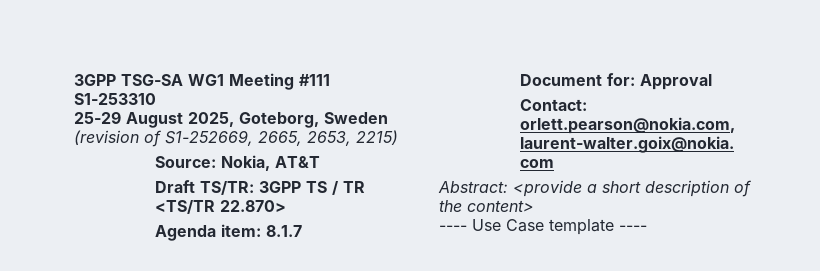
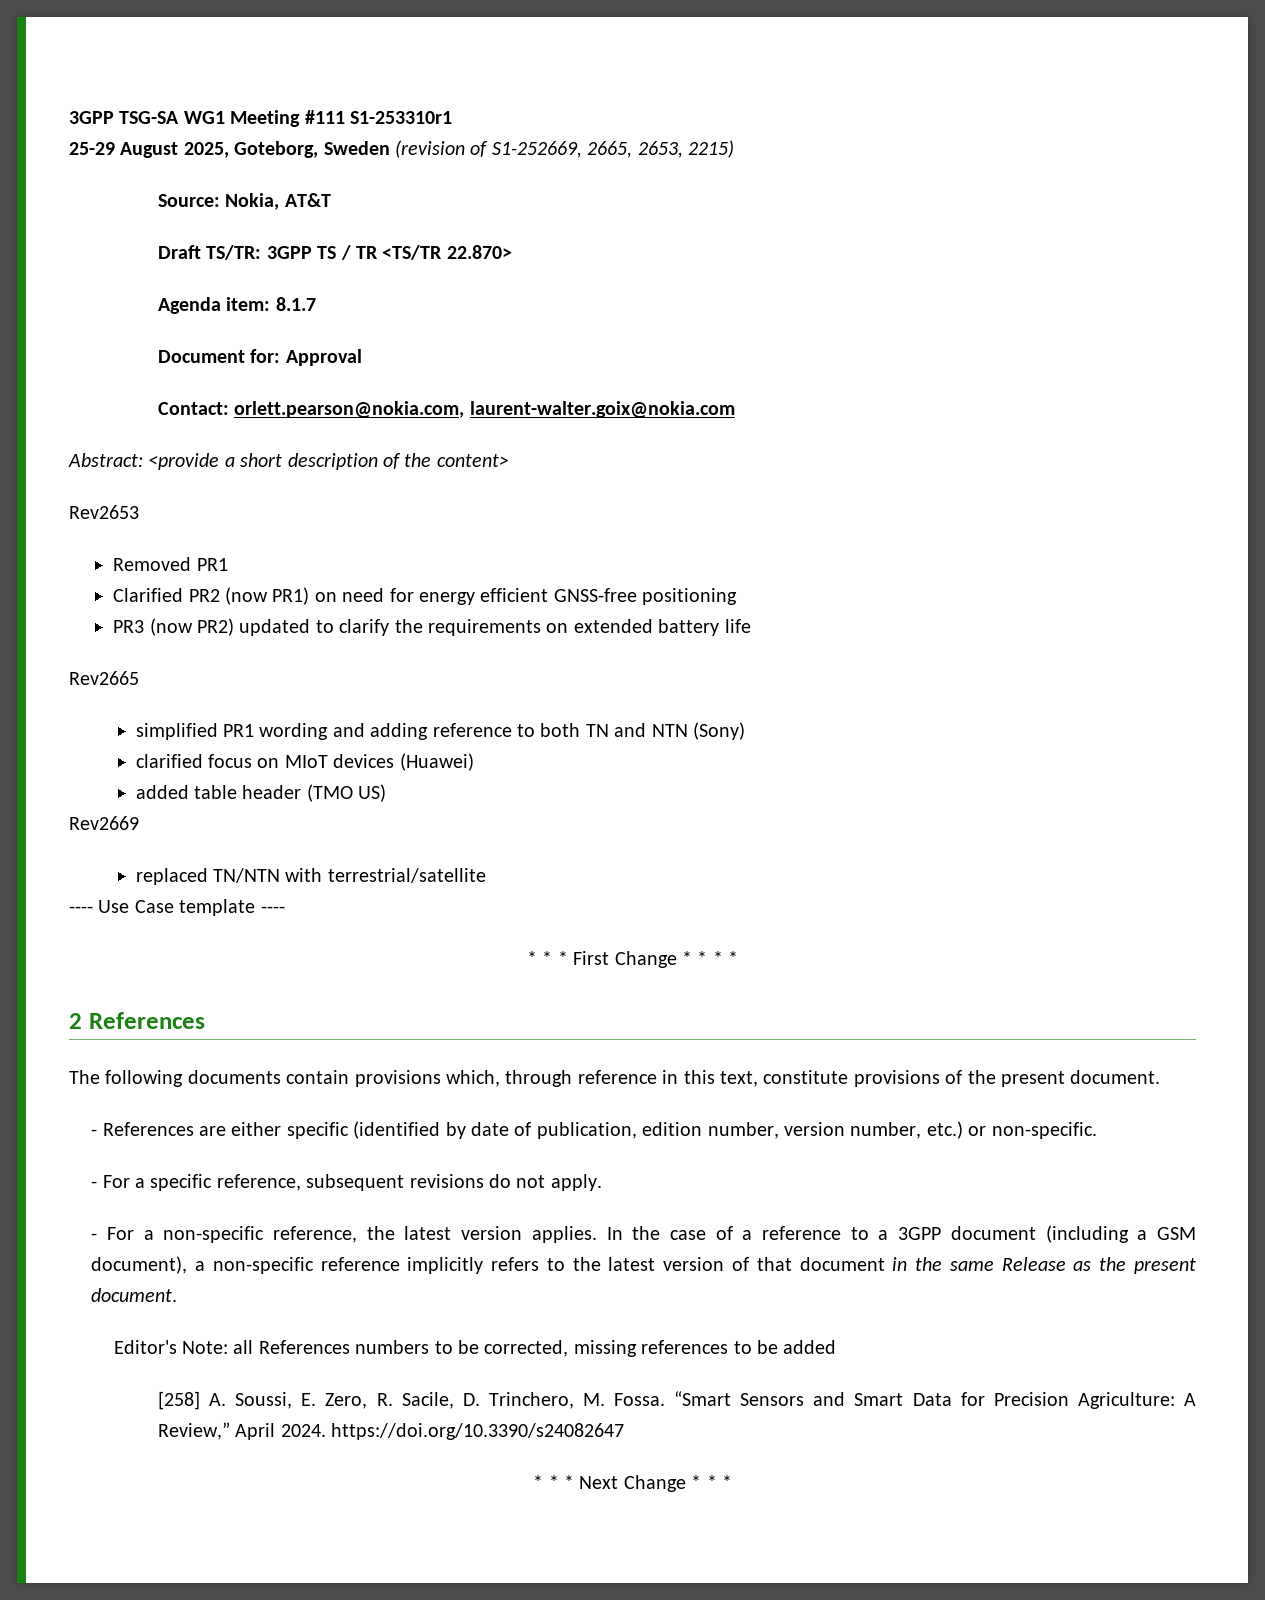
- 3GPP TSG-SA WG1 Meeting #111 S1-253310
+ 3GPP TSG-SA WG1 Meeting #111 S1-253310r1
+ Rev2653
+ Removed PR1
+ Clarified PR2 (now PR1) on need for energy efficient GNSS-free positioning
+ PR3 (now PR2) updated to clarify the requirements on extended battery life
+ Rev2665
+ simplified PR1 wording and adding reference to both TN and NTN (Sony)
+ clarified focus on MIoT devices (Huawei)
+ added table header (TMO US)
+ Rev2669
+ replaced TN/NTN with terrestrial/satellite
+ * * * First Change * * * *
+ 2 References
+ The following documents contain provisions which, through reference in this text, constitute provisions of the present document.
+ - References are either specific (identified by date of publication, edition number, version number, etc.) or non-specific.
+ - For a specific reference, subsequent revisions do not apply.
+ - For a non-specific reference, the latest version applies. In the case of a reference to a 3GPP document (including a GSM document), a non-specific reference implicitly refers to the latest version of that document in the same Release as the present document.
+ Editor's Note: all References numbers to be corrected, missing references to be added
+ [258] A. Soussi, E. Zero, R. Sacile, D. Trinchero, M. Fossa. “Smart Sensors and Smart Data for Precision Agriculture: A Review,” April 2024. https://doi.org/10.3390/s24082647
+ * * * Next Change * * *

